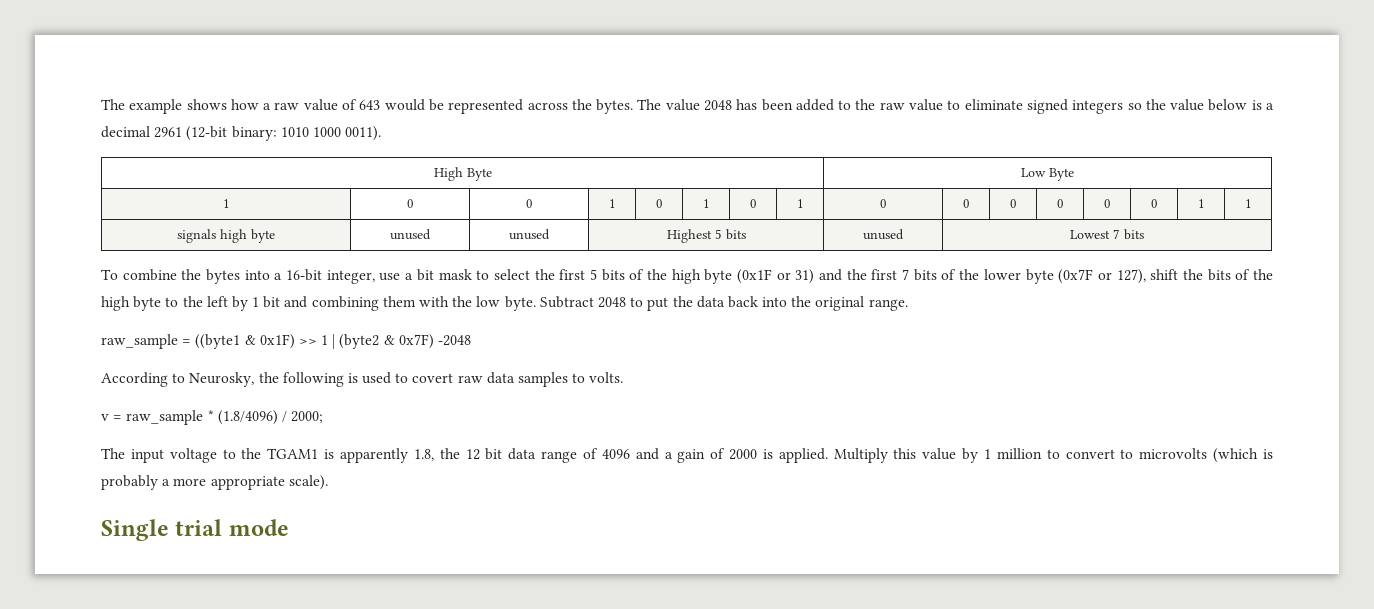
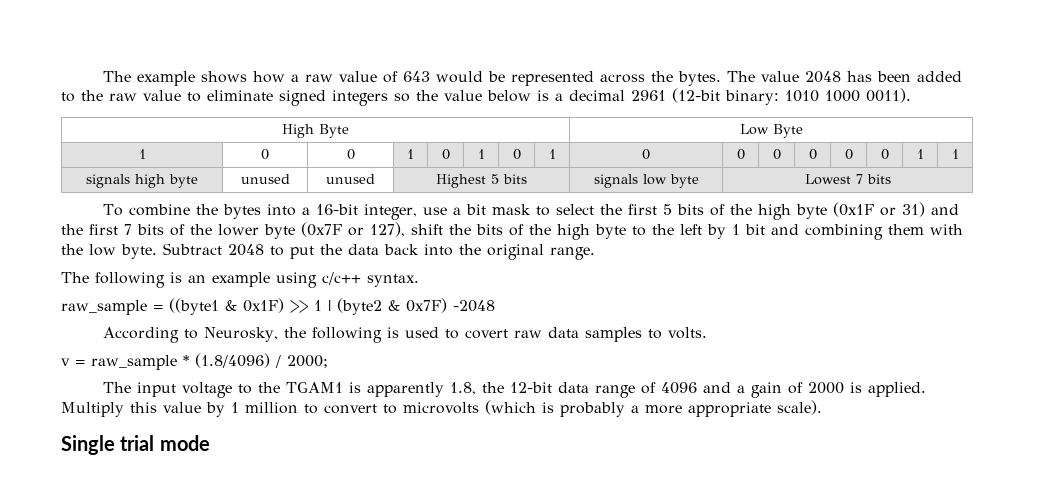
- signals high byte | unused | unused | Highest 5 bits | unused | Lowest 7 bits
+ signals high byte | unused | unused | Highest 5 bits | signals low byte | Lowest 7 bits
+ The following is an example using c/c++ syntax.
- The input voltage to the TGAM1 is apparently 1.8, the 12 bit data range of 4096 and a gain of 2000 is applied.
+ The input voltage to the TGAM1 is apparently 1.8, the 12-bit data range of 4096 and a gain of 2000 is applied.

